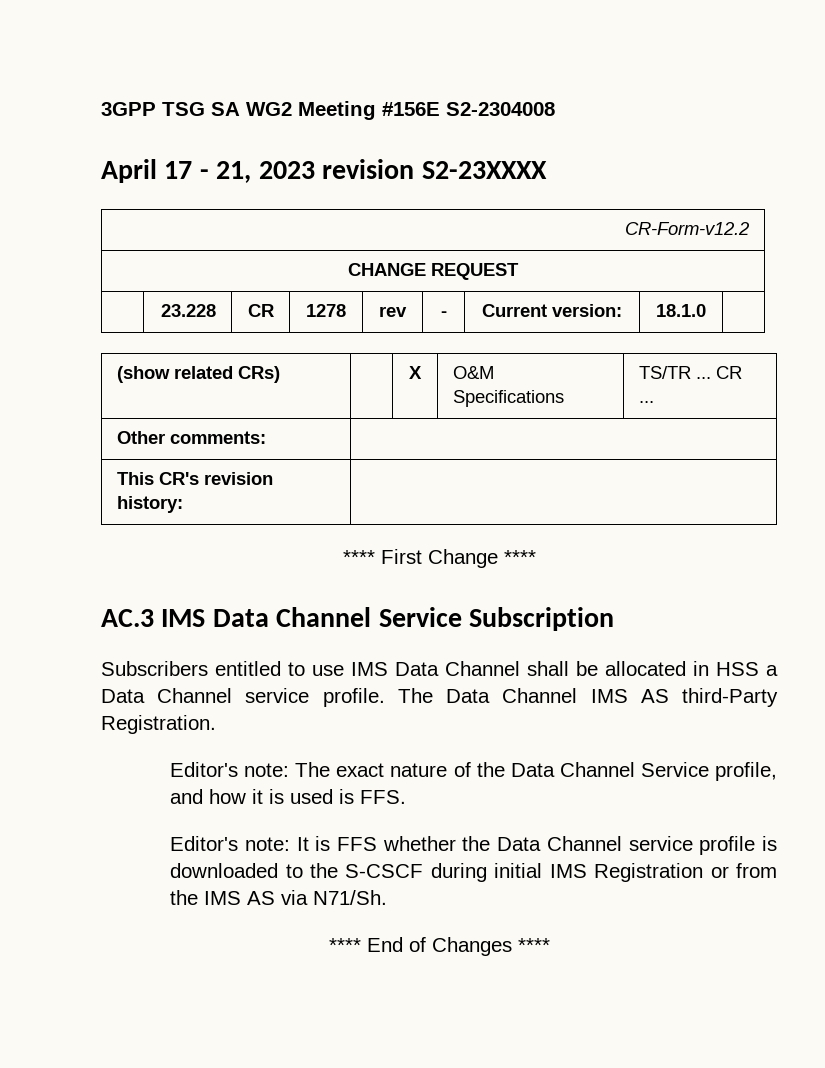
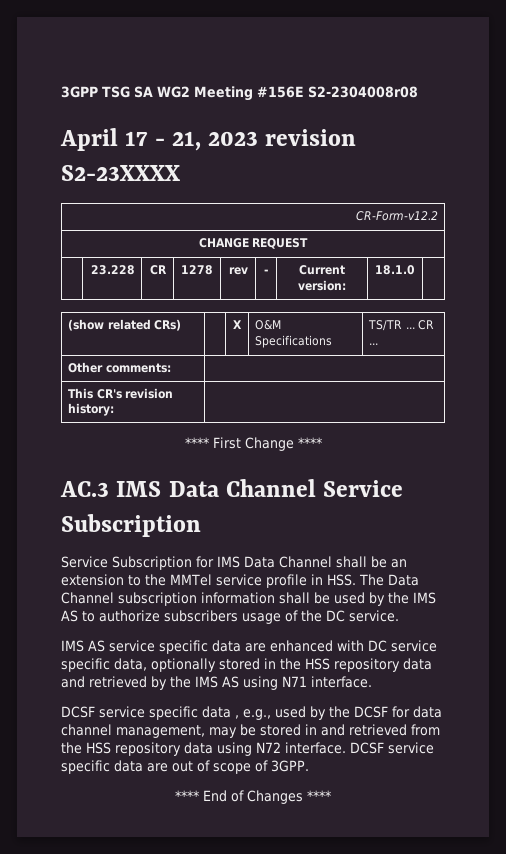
- 3GPP TSG SA WG2 Meeting #156E S2-2304008
+ 3GPP TSG SA WG2 Meeting #156E S2-2304008r08
- Subscribers entitled to use IMS Data Channel shall be allocated in HSS a Data Channel service profile. The Data Channel IMS AS third-Party Registration.
- Editor's note: The exact nature of the Data Channel Service profile, and how it is used is FFS.
- Editor's note: It is FFS whether the Data Channel service profile is downloaded to the S-CSCF during initial IMS Registration or from the IMS AS via N71/Sh.
+ Service Subscription for IMS Data Channel shall be an extension to the MMTel service profile in HSS. The Data Channel subscription information shall be used by the IMS AS to authorize subscribers usage of the DC service.
+ IMS AS service specific data are enhanced with DC service specific data, optionally stored in the HSS repository data and retrieved by the IMS AS using N71 interface.
+ DCSF service specific data , e.g., used by the DCSF for data channel management, may be stored in and retrieved from the HSS repository data using N72 interface. DCSF service specific data are out of scope of 3GPP.

